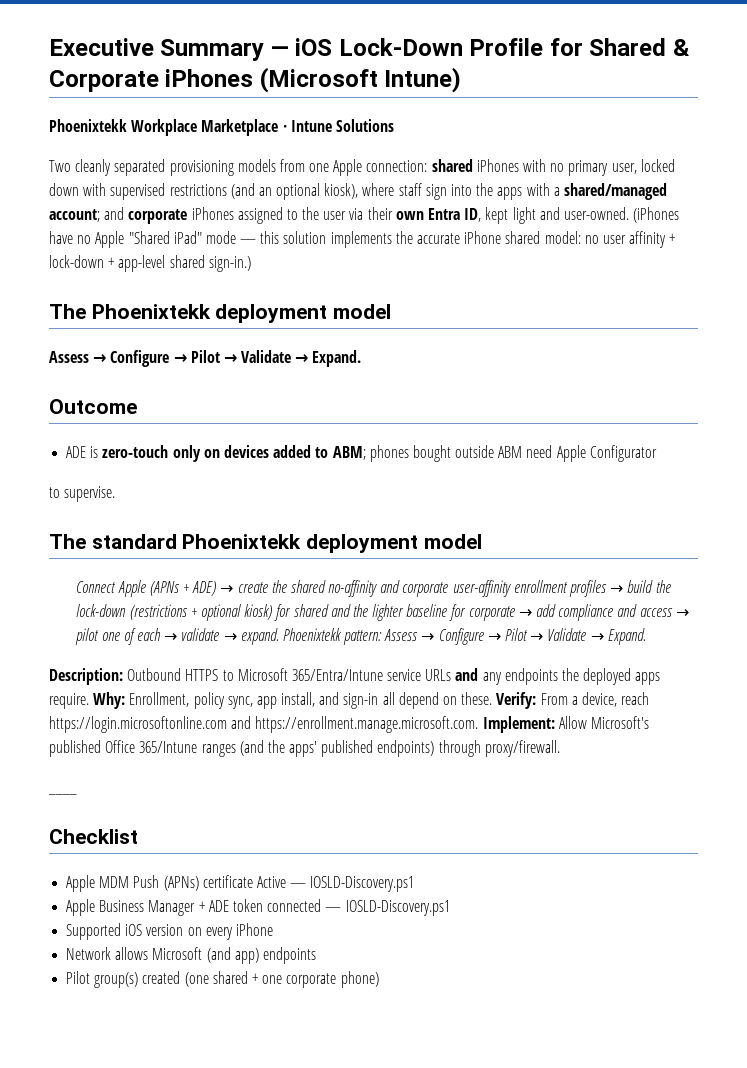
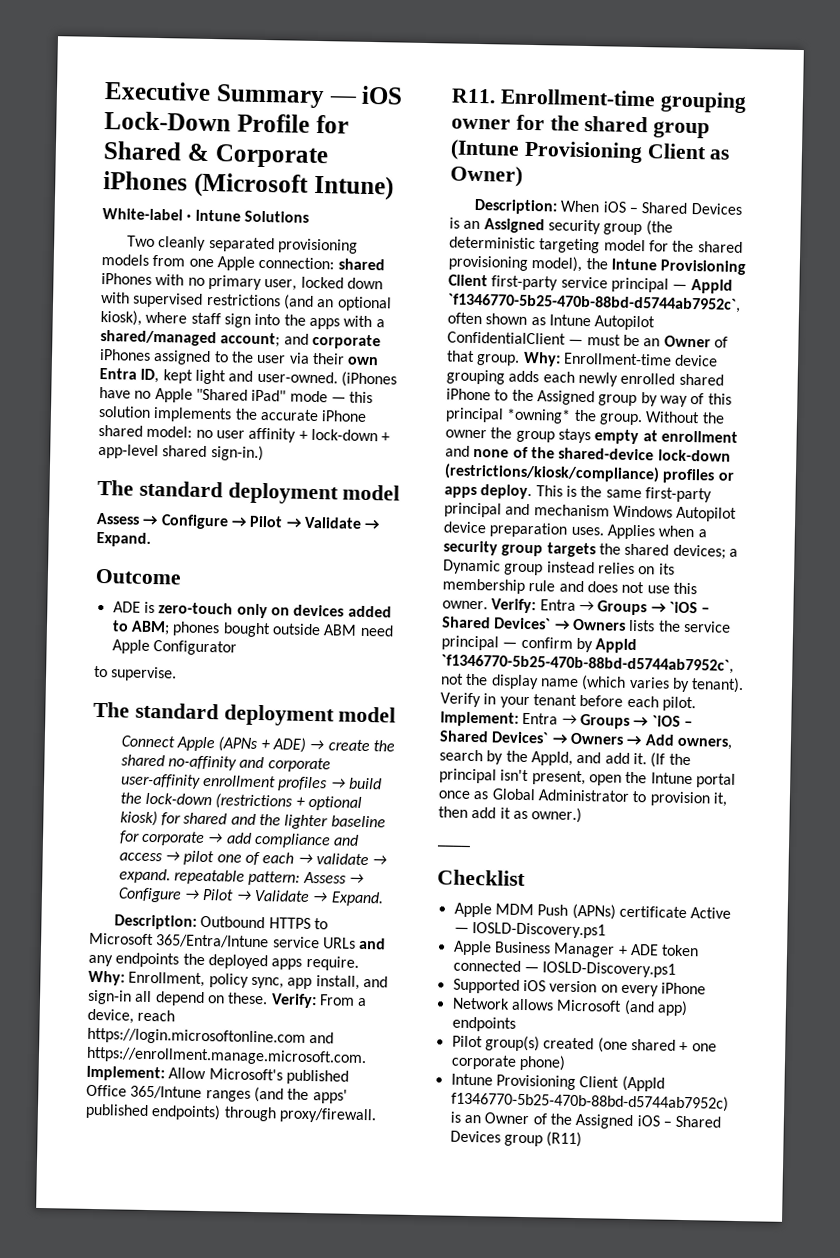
- Phoenixtekk Workplace Marketplace · Intune Solutions
+ White-label · Intune Solutions
  (iPhones have no Apple "Shared iPad" mode — this solution implements the accurate iPhone shared model: no user affinity + lock-down + app-level shared sign-in.)
- The Phoenixtekk deployment model
+ The standard deployment model
  to supervise.
- The standard Phoenixtekk deployment model
+ The standard deployment model
- Connect Apple (APNs + ADE) → create the shared no-affinity and corporate user-affinity enrollment profiles → build the lock-down (restrictions + optional kiosk) for shared and the lighter baseline for corporate → add compliance and access → pilot one of each → validate → expand. Phoenixtekk pattern: Assess → Configure → Pilot → Validate → Expand.
+ Connect Apple (APNs + ADE) → create the shared no-affinity and corporate user-affinity enrollment profiles → build the lock-down (restrictions + optional kiosk) for shared and the lighter baseline for corporate → add compliance and access → pilot one of each → validate → expand. repeatable pattern: Assess → Configure → Pilot → Validate → Expand.
+ R11. Enrollment-time grouping owner for the shared group (Intune Provisioning Client as Owner)
+ Description: When iOS – Shared Devices is an Assigned security group (the deterministic targeting model for the shared provisioning model), the Intune Provisioning Client first-party service principal — AppId `f1346770-5b25-470b-88bd-d5744ab7952c`, often shown as Intune Autopilot ConfidentialClient — must be an Owner of that group. Why: Enrollment-time device grouping adds each newly enrolled shared iPhone to the Assigned group by way of this principal *owning* the group. Without the owner the group stays empty at enrollment and none of the shared-device lock-down (restrictions/kiosk/compliance) profiles or apps deploy. This is the same first-party principal and mechanism Windows Autopilot device preparation uses. Applies when a security group targets the shared devices; a Dynamic group instead relies on its membership rule and does not use this owner. Verify: Entra → Groups → `iOS – Shared Devices` → Owners lists the service principal — confirm by AppId `f1346770-5b25-470b-88bd-d5744ab7952c`, not the display name (which varies by tenant). Verify in your tenant before each pilot. Implement: Entra → Groups → `iOS – Shared Devices` → Owners → Add owners, search by the AppId, and add it. (If the principal isn't present, open the Intune portal once as Global Administrator to provision it, then add it as owner.)
+ Intune Provisioning Client (AppId f1346770-5b25-470b-88bd-d5744ab7952c) is an Owner of the Assigned iOS – Shared Devices group (R11)

